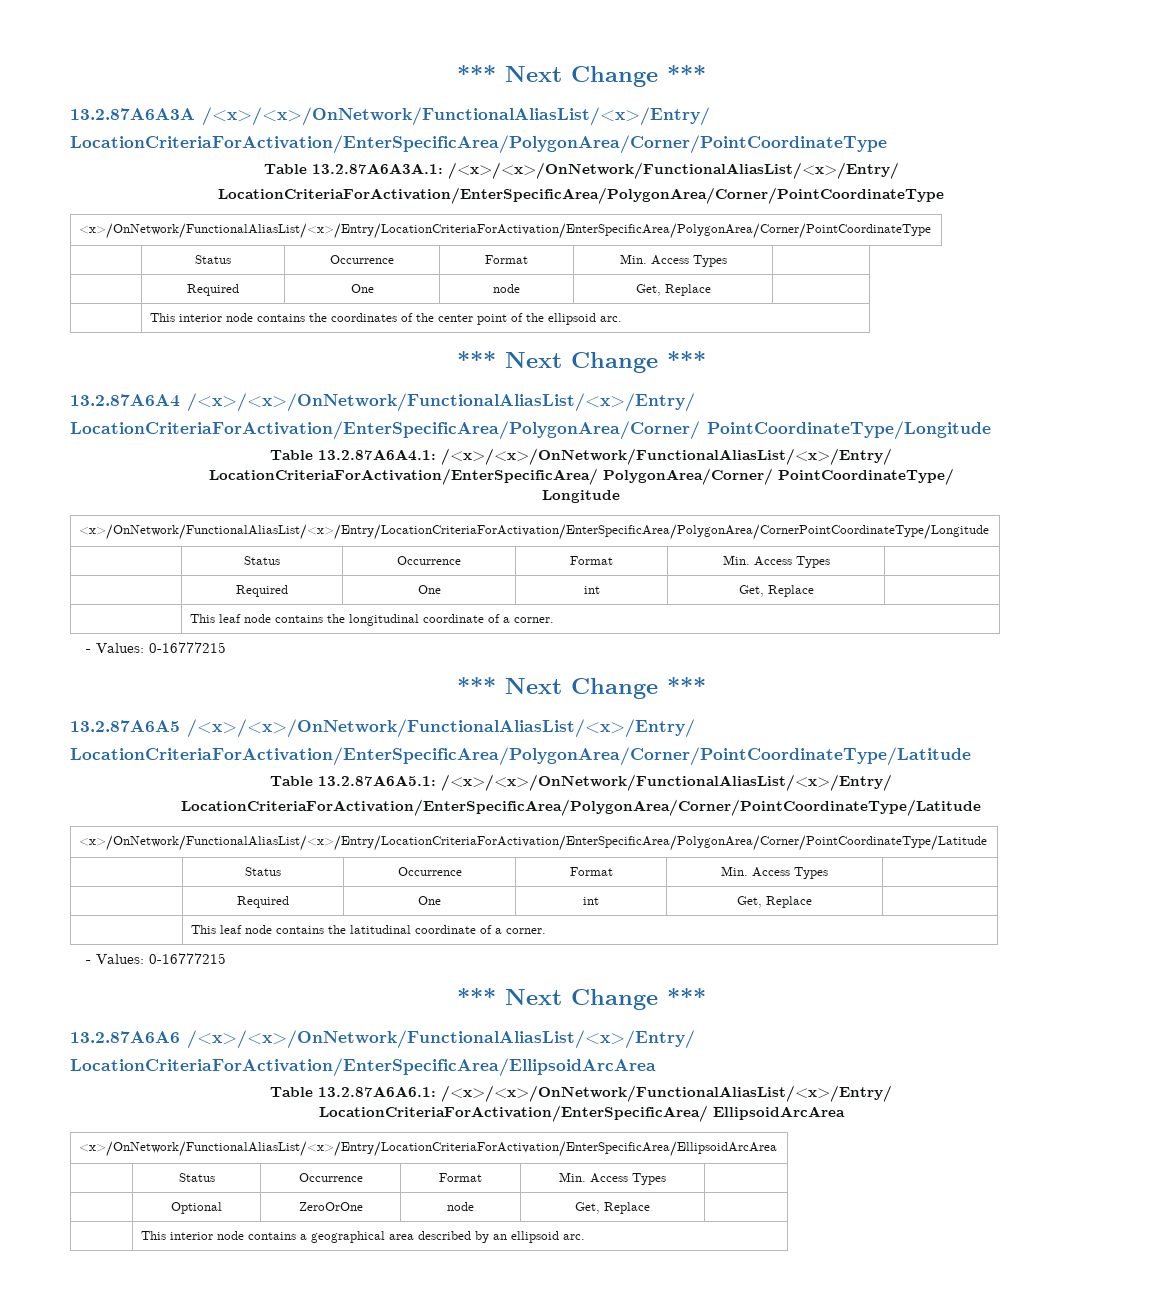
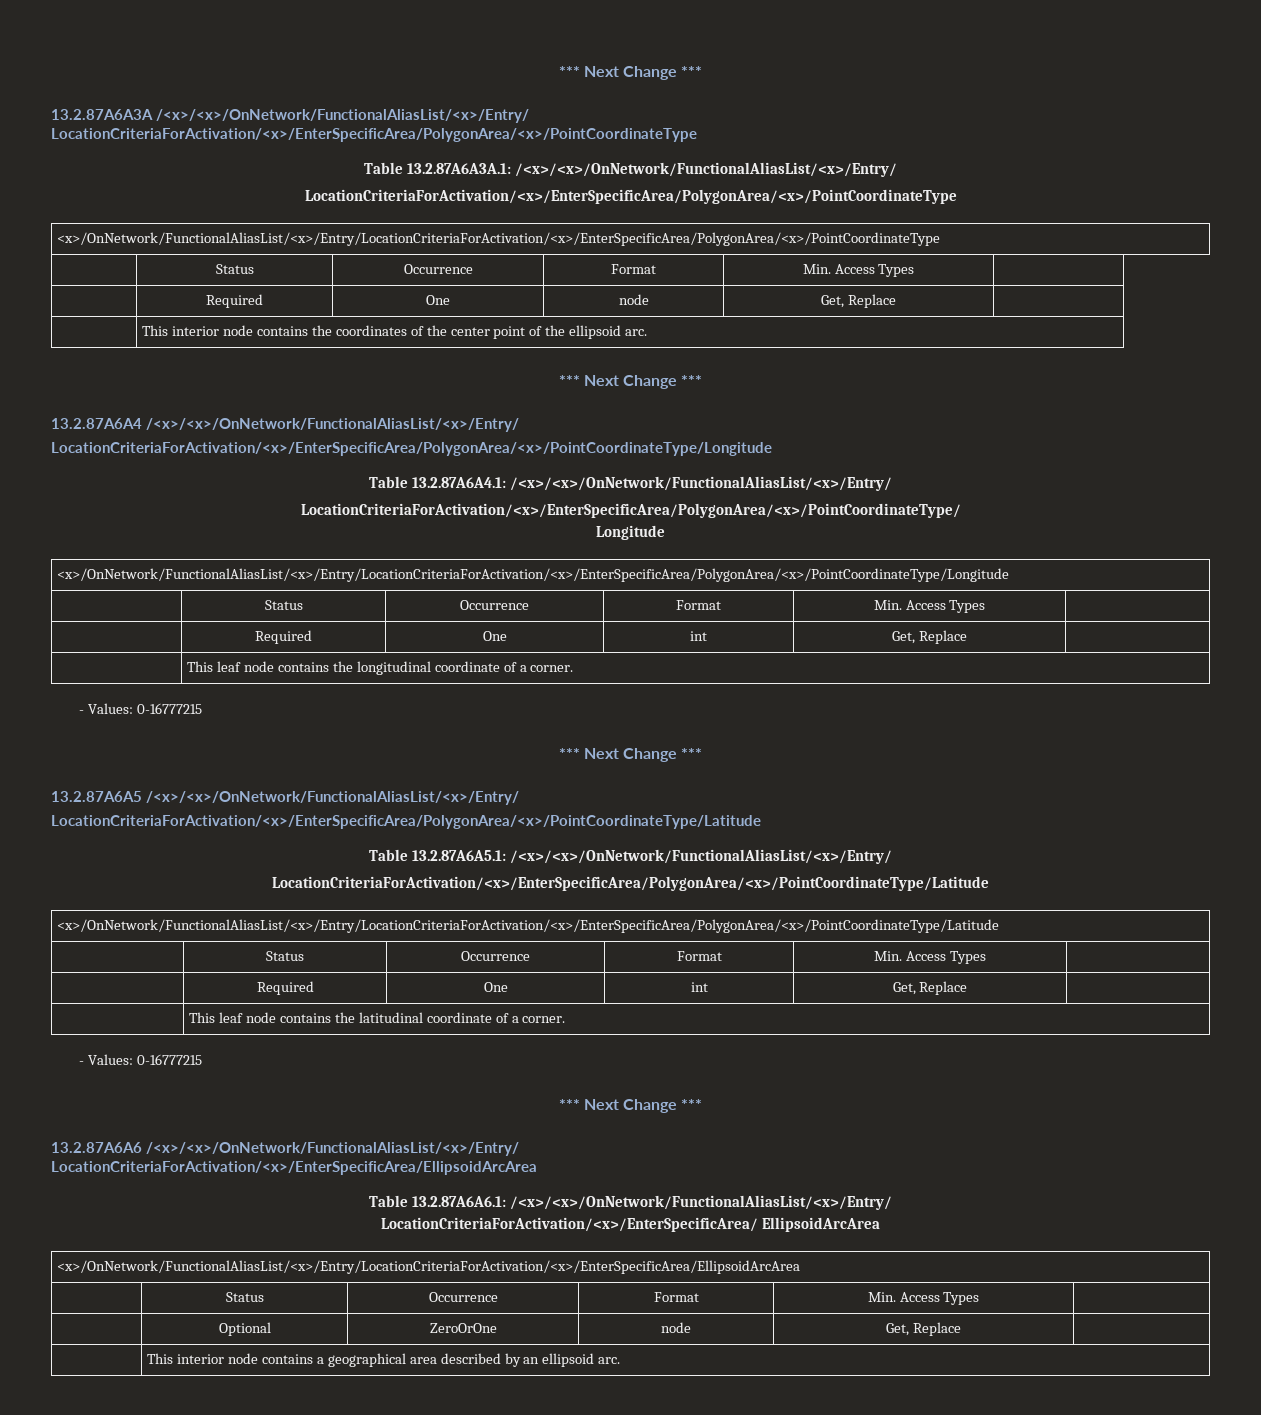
  13.2.87A6A3A /<x>/<x>/OnNetwork/FunctionalAliasList/<x>/Entry/
- LocationCriteriaForActivation/EnterSpecificArea/PolygonArea/Corner/PointCoordinateType
+ LocationCriteriaForActivation/<x>/EnterSpecificArea/PolygonArea/<x>/PointCoordinateType
  Table 13.2.87A6A3A.1: /<x>/<x>/OnNetwork/FunctionalAliasList/<x>/Entry/
- LocationCriteriaForActivation/EnterSpecificArea/PolygonArea/Corner/PointCoordinateType
- <x>/OnNetwork/FunctionalAliasList/<x>/Entry/LocationCriteriaForActivation/EnterSpecificArea/PolygonArea/Corner/PointCoordinateType
+ LocationCriteriaForActivation/<x>/EnterSpecificArea/PolygonArea/<x>/PointCoordinateType
+ <x>/OnNetwork/FunctionalAliasList/<x>/Entry/LocationCriteriaForActivation/<x>/EnterSpecificArea/PolygonArea/<x>/PointCoordinateType
- LocationCriteriaForActivation/EnterSpecificArea/PolygonArea/Corner/ PointCoordinateType/Longitude
+ LocationCriteriaForActivation/<x>/EnterSpecificArea/PolygonArea/<x>/PointCoordinateType/Longitude
- LocationCriteriaForActivation/EnterSpecificArea/ PolygonArea/Corner/ PointCoordinateType/
+ LocationCriteriaForActivation/<x>/EnterSpecificArea/PolygonArea/<x>/PointCoordinateType/
- <x>/OnNetwork/FunctionalAliasList/<x>/Entry/LocationCriteriaForActivation/EnterSpecificArea/PolygonArea/CornerPointCoordinateType/Longitude
+ <x>/OnNetwork/FunctionalAliasList/<x>/Entry/LocationCriteriaForActivation/<x>/EnterSpecificArea/PolygonArea/<x>/PointCoordinateType/Longitude
  13.2.87A6A5 /<x>/<x>/OnNetwork/FunctionalAliasList/<x>/Entry/
- LocationCriteriaForActivation/EnterSpecificArea/PolygonArea/Corner/PointCoordinateType/Latitude
+ LocationCriteriaForActivation/<x>/EnterSpecificArea/PolygonArea/<x>/PointCoordinateType/Latitude
  Table 13.2.87A6A5.1: /<x>/<x>/OnNetwork/FunctionalAliasList/<x>/Entry/
- LocationCriteriaForActivation/EnterSpecificArea/PolygonArea/Corner/PointCoordinateType/Latitude
- <x>/OnNetwork/FunctionalAliasList/<x>/Entry/LocationCriteriaForActivation/EnterSpecificArea/PolygonArea/Corner/PointCoordinateType/Latitude
+ LocationCriteriaForActivation/<x>/EnterSpecificArea/PolygonArea/<x>/PointCoordinateType/Latitude
+ <x>/OnNetwork/FunctionalAliasList/<x>/Entry/LocationCriteriaForActivation/<x>/EnterSpecificArea/PolygonArea/<x>/PointCoordinateType/Latitude
- LocationCriteriaForActivation/EnterSpecificArea/EllipsoidArcArea
+ LocationCriteriaForActivation/<x>/EnterSpecificArea/EllipsoidArcArea
- LocationCriteriaForActivation/EnterSpecificArea/ EllipsoidArcArea
+ LocationCriteriaForActivation/<x>/EnterSpecificArea/ EllipsoidArcArea
- <x>/OnNetwork/FunctionalAliasList/<x>/Entry/LocationCriteriaForActivation/EnterSpecificArea/EllipsoidArcArea
+ <x>/OnNetwork/FunctionalAliasList/<x>/Entry/LocationCriteriaForActivation/<x>/EnterSpecificArea/EllipsoidArcArea

